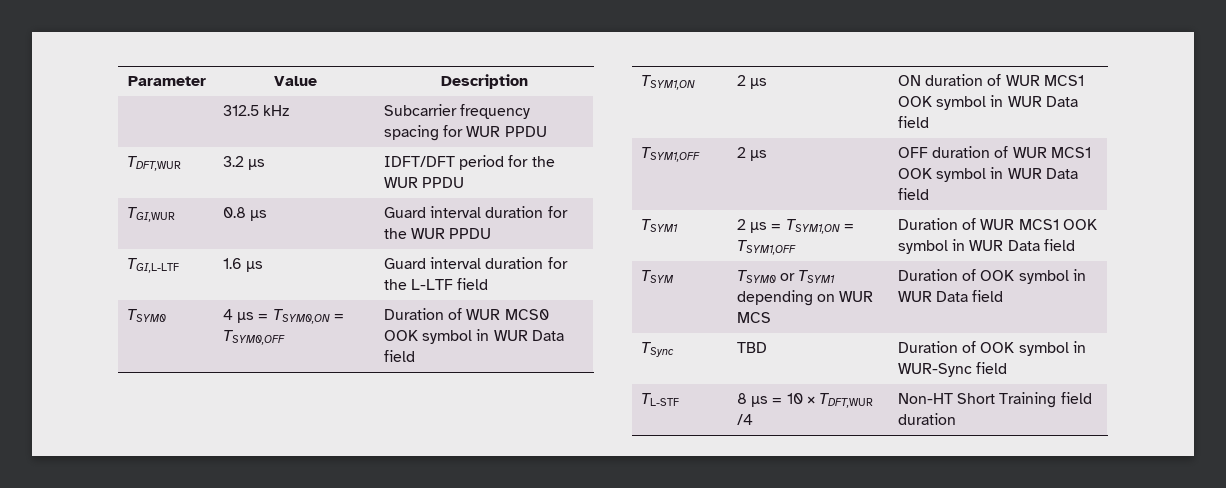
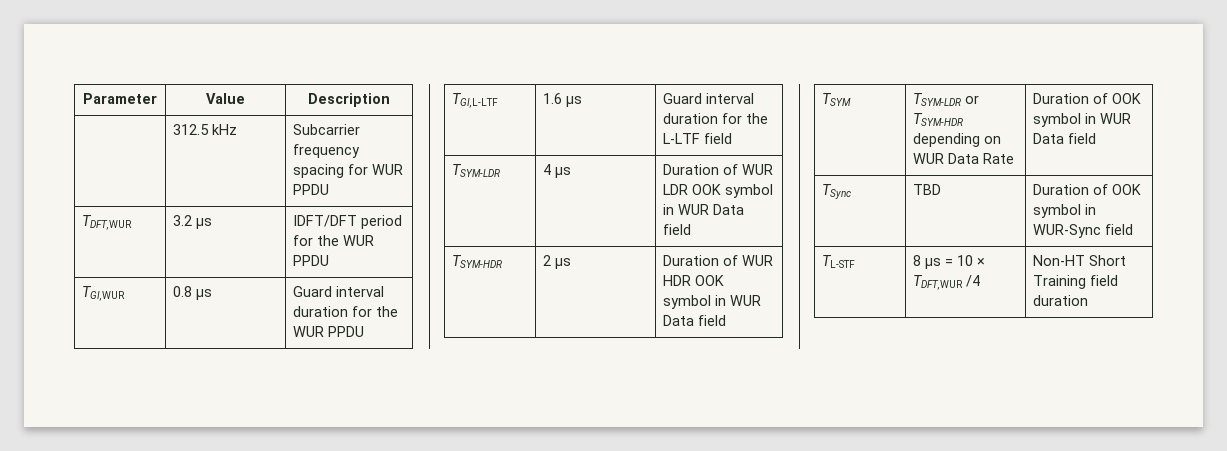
- TSYM0 | 4 µs = TSYM0,ON = TSYM0,OFF | Duration of WUR MCS0 OOK symbol in WUR Data field
- TSYM1,ON | 2 µs | ON duration of WUR MCS1 OOK symbol in WUR Data field
- TSYM1,OFF | 2 µs | OFF duration of WUR MCS1 OOK symbol in WUR Data field
- TSYM1 | 2 µs = TSYM1,ON = TSYM1,OFF | Duration of WUR MCS1 OOK symbol in WUR Data field
+ TSYM-LDR | 4 µs | Duration of WUR LDR OOK symbol in WUR Data field
+ TSYM-HDR | 2 µs | Duration of WUR HDR OOK symbol in WUR Data field
- TSYM | TSYM0 or TSYM1 depending on WUR MCS | Duration of OOK symbol in WUR Data field
+ TSYM | TSYM-LDR or TSYM-HDR depending on WUR Data Rate | Duration of OOK symbol in WUR Data field

